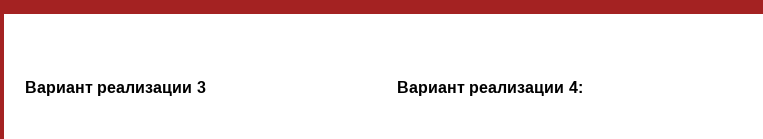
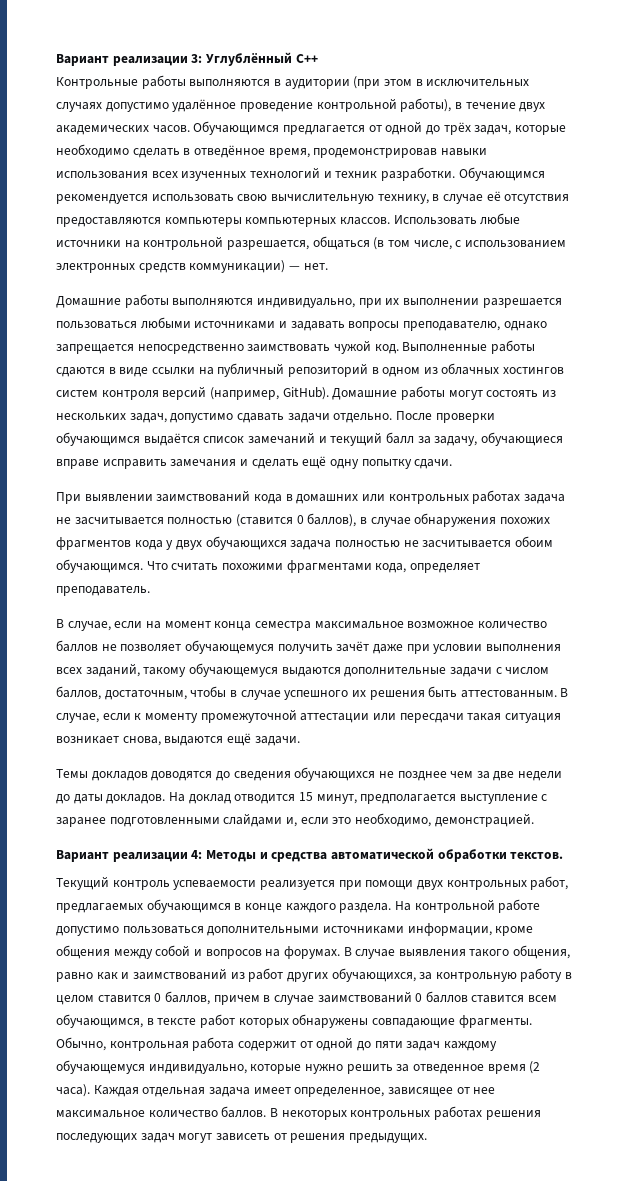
- Вариант реализации 3
- Вариант реализации 4:
+ Вариант реализации 3: Углублённый C++
+ Контрольные работы выполняются в аудитории (при этом в исключительных случаях допустимо удалённое проведение контрольной работы), в течение двух академических часов. Обучающимся предлагается от одной до трёх задач, которые необходимо сделать в отведённое время, продемонстрировав навыки использования всех изученных технологий и техник разработки. Обучающимся рекомендуется использовать свою вычислительную технику, в случае её отсутствия предоставляются компьютеры компьютерных классов. Использовать любые источники на контрольной разрешается, общаться (в том числе, с использованием электронных средств коммуникации) — нет.
+ Домашние работы выполняются индивидуально, при их выполнении разрешается пользоваться любыми источниками и задавать вопросы преподавателю, однако запрещается непосредственно заимствовать чужой код. Выполненные работы сдаются в виде ссылки на публичный репозиторий в одном из облачных хостингов систем контроля версий (например, GitHub). Домашние работы могут состоять из нескольких задач, допустимо сдавать задачи отдельно. После проверки обучающимся выдаётся список замечаний и текущий балл за задачу, обучающиеся вправе исправить замечания и сделать ещё одну попытку сдачи.
+ При выявлении заимствований кода в домашних или контрольных работах задача не засчитывается полностью (ставится 0 баллов), в случае обнаружения похожих фрагментов кода у двух обучающихся задача полностью не засчитывается обоим обучающимся. Что считать похожими фрагментами кода, определяет преподаватель.
+ В случае, если на момент конца семестра максимальное возможное количество баллов не позволяет обучающемуся получить зачёт даже при условии выполнения всех заданий, такому обучающемуся выдаются дополнительные задачи с числом баллов, достаточным, чтобы в случае успешного их решения быть аттестованным. В случае, если к моменту промежуточной аттестации или пересдачи такая ситуация возникает снова, выдаются ещё задачи.
+ Темы докладов доводятся до сведения обучающихся не позднее чем за две недели до даты докладов. На доклад отводится 15 минут, предполагается выступление с заранее подготовленными слайдами и, если это необходимо, демонстрацией.
+ Вариант реализации 4: Методы и средства автоматической обработки текстов.
+ Текущий контроль успеваемости реализуется при помощи двух контрольных работ, предлагаемых обучающимся в конце каждого раздела. На контрольной работе допустимо пользоваться дополнительными источниками информации, кроме общения между собой и вопросов на форумах. В случае выявления такого общения, равно как и заимствований из работ других обучающихся, за контрольную работу в целом ставится 0 баллов, причем в случае заимствований 0 баллов ставится всем обучающимся, в тексте работ которых обнаружены совпадающие фрагменты. Обычно, контрольная работа содержит от одной до пяти задач каждому обучающемуся индивидуально, которые нужно решить за отведенное время (2 часа). Каждая отдельная задача имеет определенное, зависящее от нее максимальное количество баллов. В некоторых контрольных работах решения последующих задач могут зависеть от решения предыдущих.

